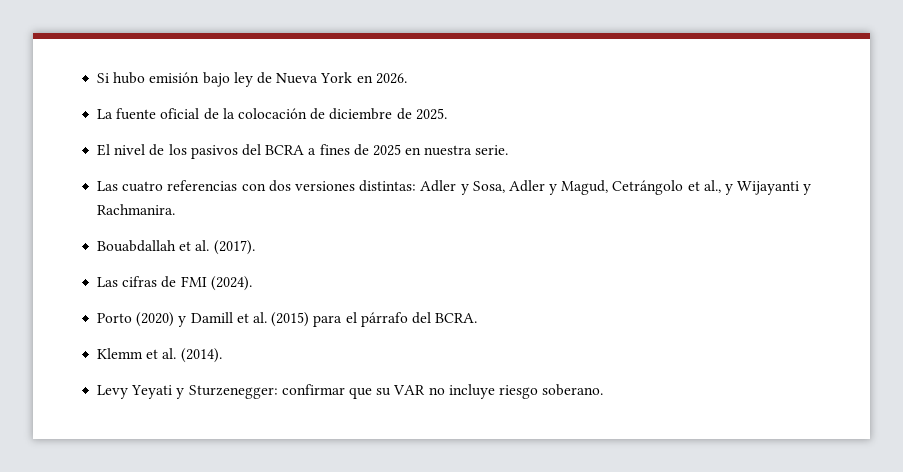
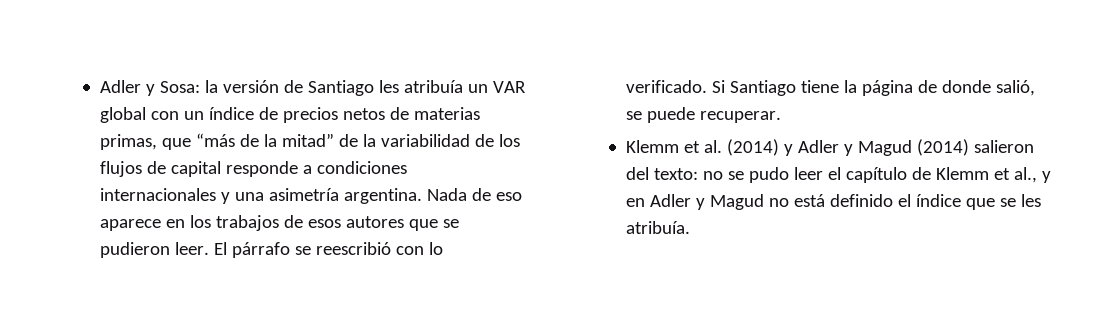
- Si hubo emisión bajo ley de Nueva York en 2026.
- La fuente oficial de la colocación de diciembre de 2025.
- El nivel de los pasivos del BCRA a fines de 2025 en nuestra serie.
- Las cuatro referencias con dos versiones distintas: Adler y Sosa, Adler y Magud, Cetrángolo et al., y Wijayanti y Rachmanira.
- Bouabdallah et al. (2017).
- Las cifras de FMI (2024).
- Porto (2020) y Damill et al. (2015) para el párrafo del BCRA.
- Klemm et al. (2014).
- Levy Yeyati y Sturzenegger: confirmar que su VAR no incluye riesgo soberano.
+ Adler y Sosa: la versión de Santiago les atribuía un VAR global con un índice de precios netos de materias primas, que “más de la mitad” de la variabilidad de los flujos de capital responde a condiciones internacionales y una asimetría argentina. Nada de eso aparece en los trabajos de esos autores que se pudieron leer. El párrafo se reescribió con lo verificado. Si Santiago tiene la página de donde salió, se puede recuperar.
+ Klemm et al. (2014) y Adler y Magud (2014) salieron del texto: no se pudo leer el capítulo de Klemm et al., y en Adler y Magud no está definido el índice que se les atribuía.

